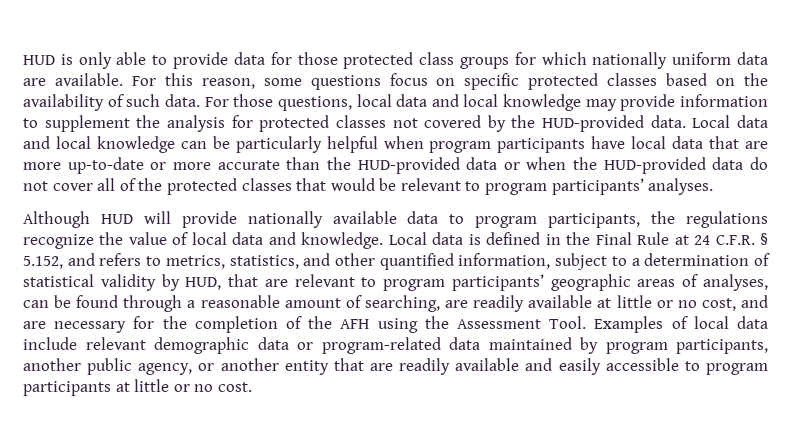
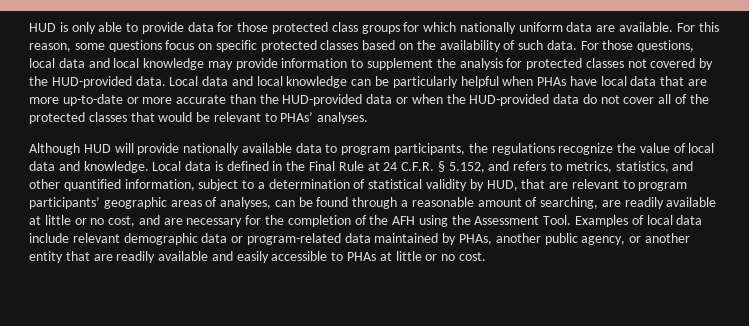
- Local data and local knowledge can be particularly helpful when program participants have local data that are more up-to-date or more accurate than the HUD-provided data or when the HUD-provided data do not cover all of the protected classes that would be relevant to program participants’ analyses.
+ Local data and local knowledge can be particularly helpful when PHAs have local data that are more up-to-date or more accurate than the HUD-provided data or when the HUD-provided data do not cover all of the protected classes that would be relevant to PHAs’ analyses.
- Examples of local data include relevant demographic data or program-related data maintained by program participants, another public agency, or another entity that are readily available and easily accessible to program participants at little or no cost.
+ Examples of local data include relevant demographic data or program-related data maintained by PHAs, another public agency, or another entity that are readily available and easily accessible to PHAs at little or no cost.

